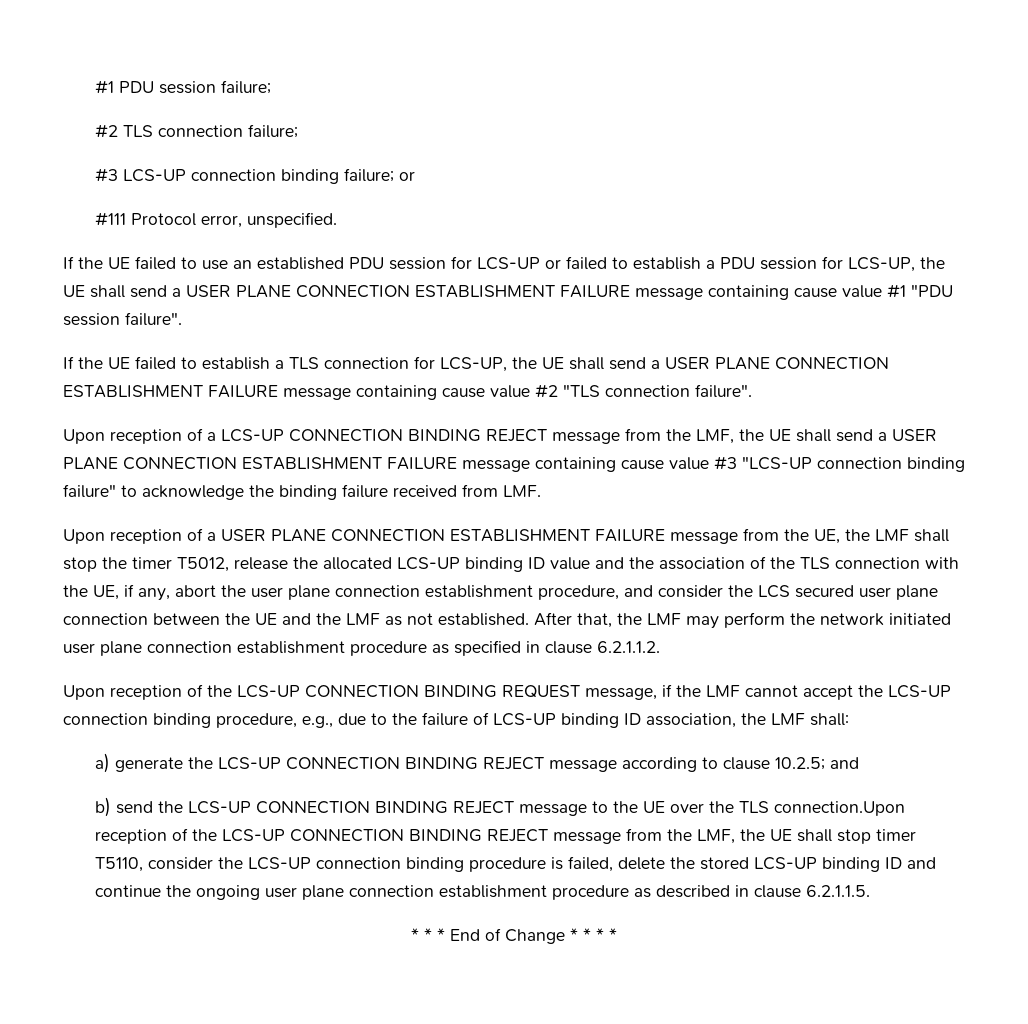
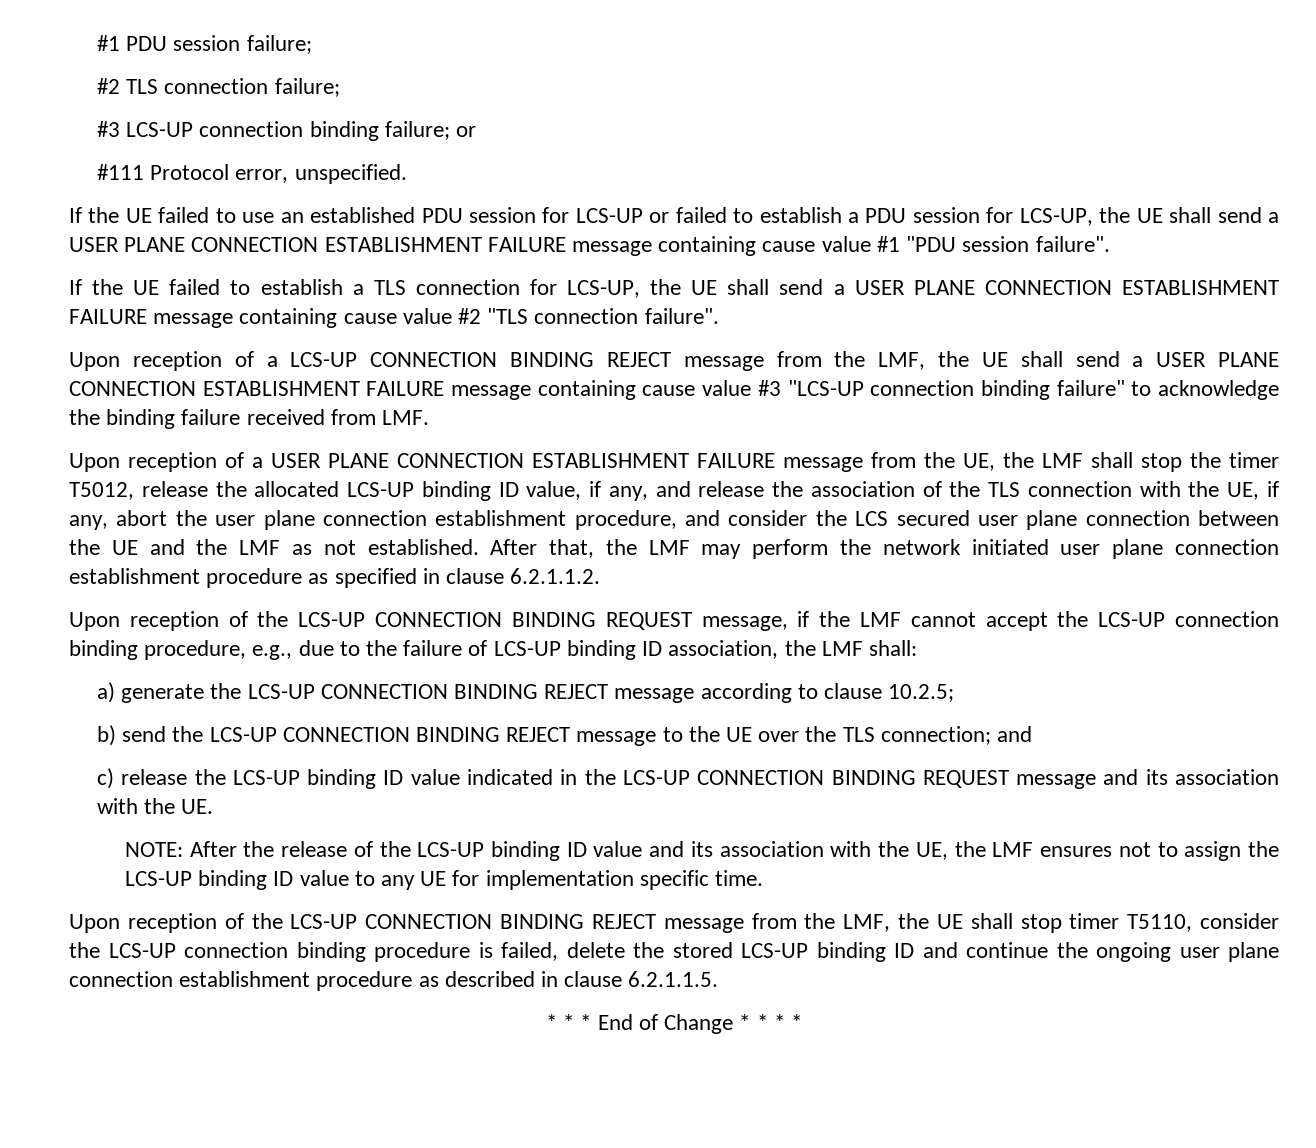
- Upon reception of a USER PLANE CONNECTION ESTABLISHMENT FAILURE message from the UE, the LMF shall stop the timer T5012, release the allocated LCS-UP binding ID value and the association of the TLS connection with the UE, if any, abort the user plane connection establishment procedure, and consider the LCS secured user plane connection between the UE and the LMF as not established.
+ Upon reception of a USER PLANE CONNECTION ESTABLISHMENT FAILURE message from the UE, the LMF shall stop the timer T5012, release the allocated LCS-UP binding ID value, if any, and release the association of the TLS connection with the UE, if any, abort the user plane connection establishment procedure, and consider the LCS secured user plane connection between the UE and the LMF as not established.
- a) generate the LCS-UP CONNECTION BINDING REJECT message according to clause 10.2.5; and
+ a) generate the LCS-UP CONNECTION BINDING REJECT message according to clause 10.2.5;
- b) send the LCS-UP CONNECTION BINDING REJECT message to the UE over the TLS connection.Upon reception of the LCS-UP CONNECTION BINDING REJECT message from the LMF, the UE shall stop timer T5110, consider the LCS-UP connection binding procedure is failed, delete the stored LCS-UP binding ID and continue the ongoing user plane connection establishment procedure as described in clause 6.2.1.1.5.
+ b) send the LCS-UP CONNECTION BINDING REJECT message to the UE over the TLS connection; and
+ c) release the LCS-UP binding ID value indicated in the LCS-UP CONNECTION BINDING REQUEST message and its association with the UE.
+ NOTE: After the release of the LCS-UP binding ID value and its association with the UE, the LMF ensures not to assign the LCS-UP binding ID value to any UE for implementation specific time.
+ Upon reception of the LCS-UP CONNECTION BINDING REJECT message from the LMF, the UE shall stop timer T5110, consider the LCS-UP connection binding procedure is failed, delete the stored LCS-UP binding ID and continue the ongoing user plane connection establishment procedure as described in clause 6.2.1.1.5.

